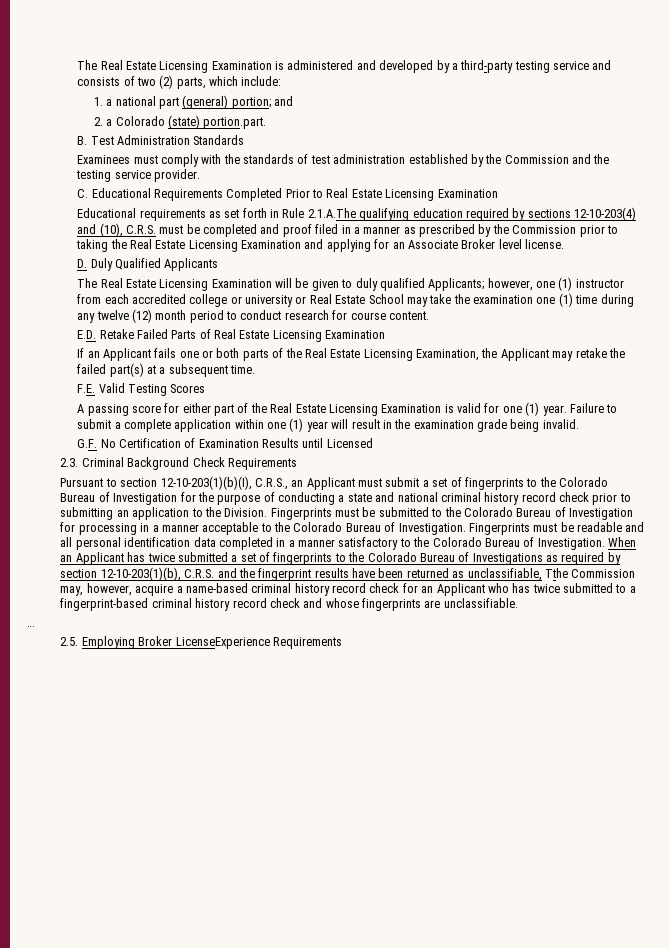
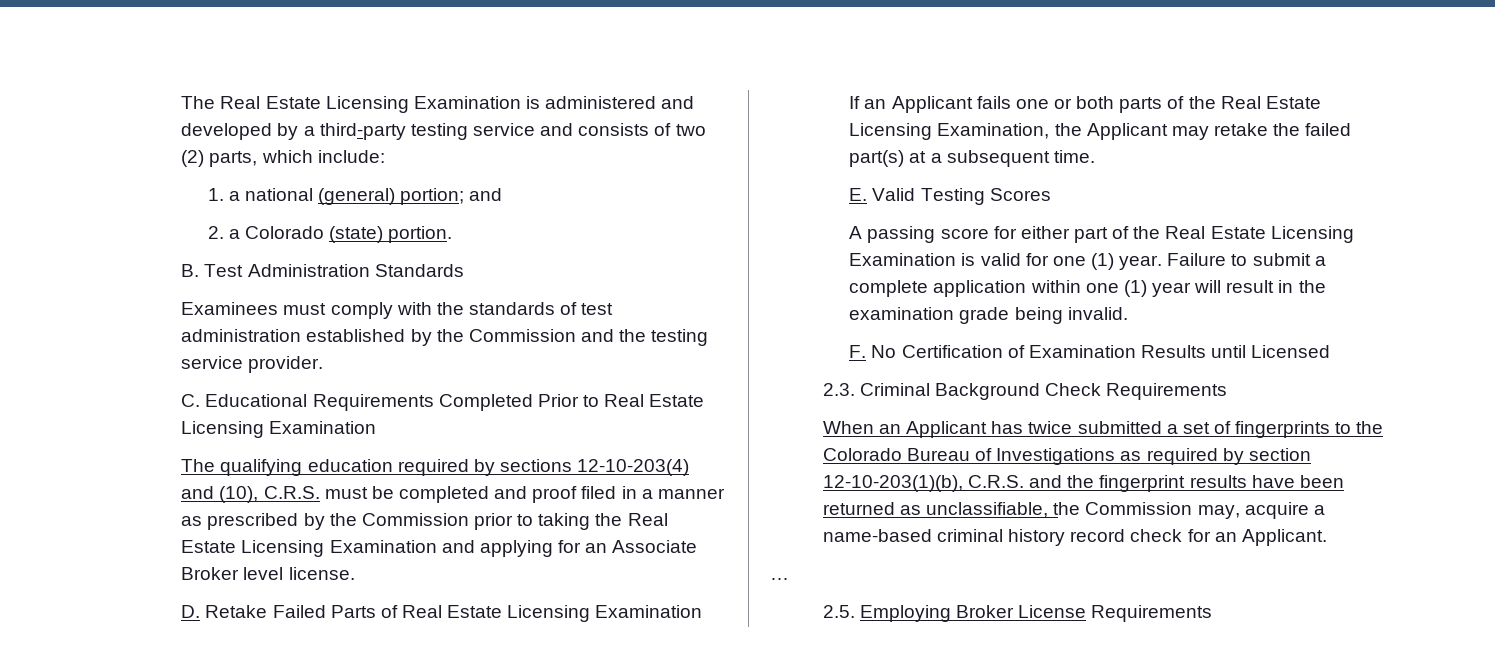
- 1. a national part (general) portion; and
+ 1. a national (general) portion; and
- 2. a Colorado (state) portion.part.
+ 2. a Colorado (state) portion.
- Educational requirements as set forth in Rule 2.1.A.The qualifying education required by sections 12-10-203(4) and (10), C.R.S. must be completed and proof filed in a manner as prescribed by the Commission prior to taking the Real Estate Licensing Examination and applying for an Associate Broker level license.
+ The qualifying education required by sections 12-10-203(4) and (10), C.R.S. must be completed and proof filed in a manner as prescribed by the Commission prior to taking the Real Estate Licensing Examination and applying for an Associate Broker level license.
- D. Duly Qualified Applicants
- The Real Estate Licensing Examination will be given to duly qualified Applicants; however, one (1) instructor from each accredited college or university or Real Estate School may take the examination one (1) time during any twelve (12) month period to conduct research for course content.
- E.D. Retake Failed Parts of Real Estate Licensing Examination
+ D. Retake Failed Parts of Real Estate Licensing Examination
- F.E. Valid Testing Scores
+ E. Valid Testing Scores
- G.F. No Certification of Examination Results until Licensed
+ F. No Certification of Examination Results until Licensed
- Pursuant to section 12-10-203(1)(b)(I), C.R.S., an Applicant must submit a set of fingerprints to the Colorado Bureau of Investigation for the purpose of conducting a state and national criminal history record check prior to submitting an application to the Division. Fingerprints must be submitted to the Colorado Bureau of Investigation for processing in a manner acceptable to the Colorado Bureau of Investigation. Fingerprints must be readable and all personal identification data completed in a manner satisfactory to the Colorado Bureau of Investigation. When an Applicant has twice submitted a set of fingerprints to the Colorado Bureau of Investigations as required by section 12-10-203(1)(b), C.R.S. and the fingerprint results have been returned as unclassifiable, Tthe Commission may, however, acquire a name-based criminal history record check for an Applicant who has twice submitted to a fingerprint-based criminal history record check and whose fingerprints are unclassifiable.
+ When an Applicant has twice submitted a set of fingerprints to the Colorado Bureau of Investigations as required by section 12-10-203(1)(b), C.R.S. and the fingerprint results have been returned as unclassifiable, the Commission may, acquire a name-based criminal history record check for an Applicant.
- 2.5. Employing Broker LicenseExperience Requirements
+ 2.5. Employing Broker License Requirements

